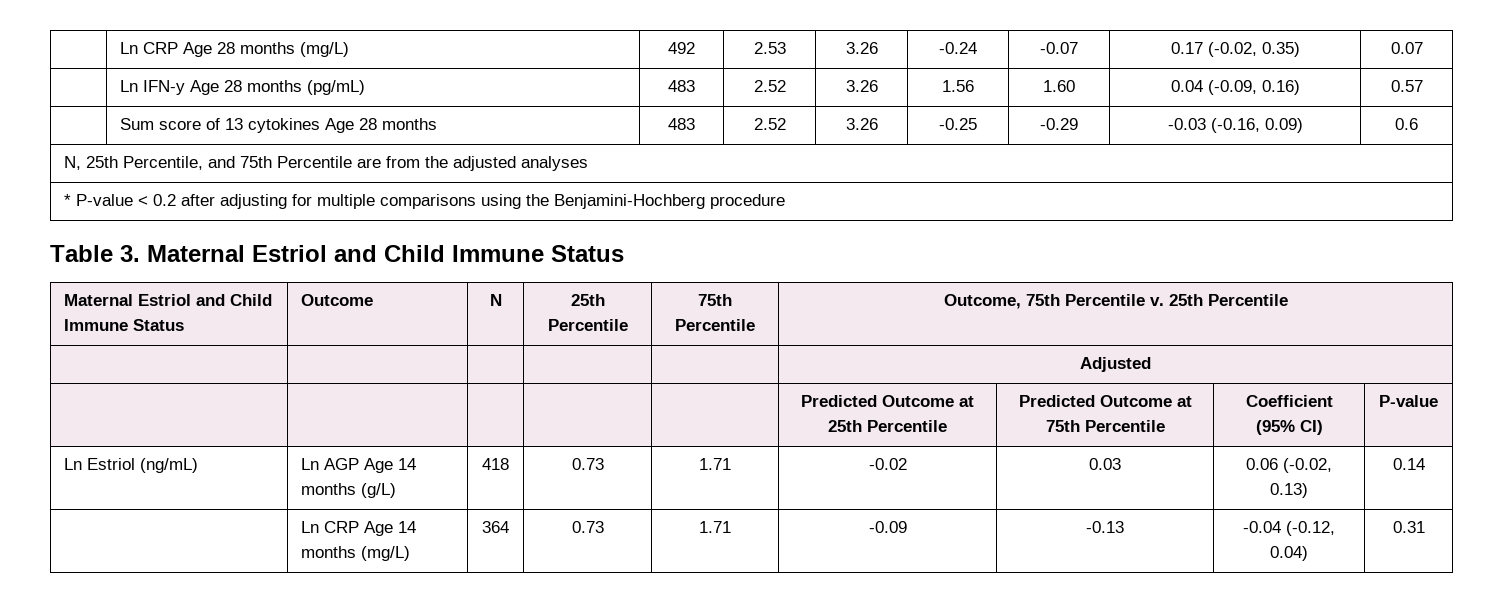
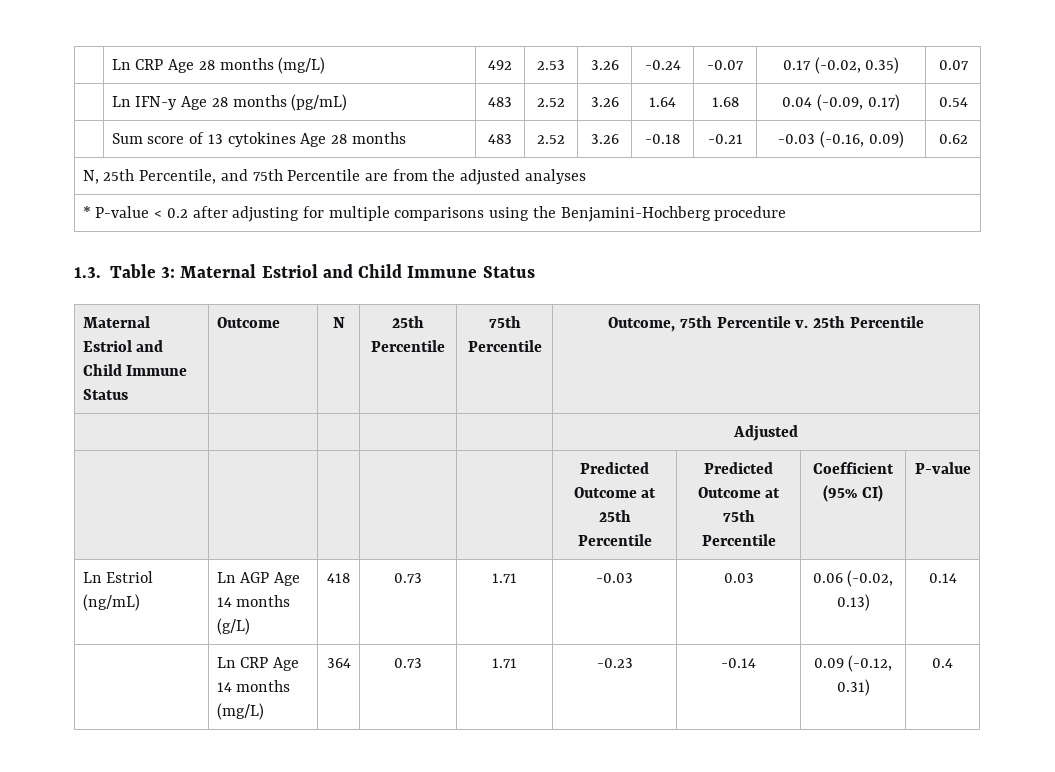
- | Ln IFN-y Age 28 months (pg/mL) | 483 | 2.52 | 3.26 | 1.56 | 1.60 | 0.04 (-0.09, 0.16) | 0.57
+ | Ln IFN-y Age 28 months (pg/mL) | 483 | 2.52 | 3.26 | 1.64 | 1.68 | 0.04 (-0.09, 0.17) | 0.54
- | Sum score of 13 cytokines Age 28 months | 483 | 2.52 | 3.26 | -0.25 | -0.29 | -0.03 (-0.16, 0.09) | 0.6
+ | Sum score of 13 cytokines Age 28 months | 483 | 2.52 | 3.26 | -0.18 | -0.21 | -0.03 (-0.16, 0.09) | 0.62
- Table 3. Maternal Estriol and Child Immune Status
+ 1.3. Table 3: Maternal Estriol and Child Immune Status
- Ln Estriol (ng/mL) | Ln AGP Age 14 months (g/L) | 418 | 0.73 | 1.71 | -0.02 | 0.03 | 0.06 (-0.02, 0.13) | 0.14
+ Ln Estriol (ng/mL) | Ln AGP Age 14 months (g/L) | 418 | 0.73 | 1.71 | -0.03 | 0.03 | 0.06 (-0.02, 0.13) | 0.14
- | Ln CRP Age 14 months (mg/L) | 364 | 0.73 | 1.71 | -0.09 | -0.13 | -0.04 (-0.12, 0.04) | 0.31
+ | Ln CRP Age 14 months (mg/L) | 364 | 0.73 | 1.71 | -0.23 | -0.14 | 0.09 (-0.12, 0.31) | 0.4

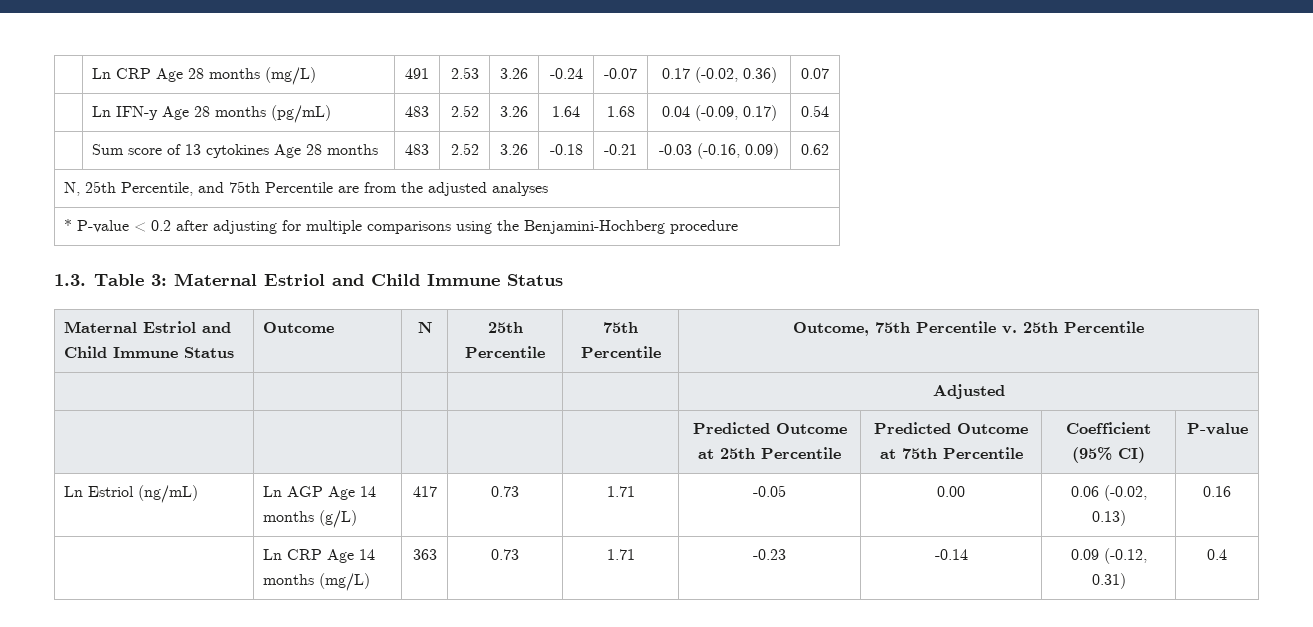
- | Ln CRP Age 28 months (mg/L) | 492 | 2.53 | 3.26 | -0.24 | -0.07 | 0.17 (-0.02, 0.35) | 0.07
+ | Ln CRP Age 28 months (mg/L) | 491 | 2.53 | 3.26 | -0.24 | -0.07 | 0.17 (-0.02, 0.36) | 0.07
- Ln Estriol (ng/mL) | Ln AGP Age 14 months (g/L) | 418 | 0.73 | 1.71 | -0.03 | 0.03 | 0.06 (-0.02, 0.13) | 0.14
+ Ln Estriol (ng/mL) | Ln AGP Age 14 months (g/L) | 417 | 0.73 | 1.71 | -0.05 | 0.00 | 0.06 (-0.02, 0.13) | 0.16
- | Ln CRP Age 14 months (mg/L) | 364 | 0.73 | 1.71 | -0.23 | -0.14 | 0.09 (-0.12, 0.31) | 0.4
+ | Ln CRP Age 14 months (mg/L) | 363 | 0.73 | 1.71 | -0.23 | -0.14 | 0.09 (-0.12, 0.31) | 0.4

